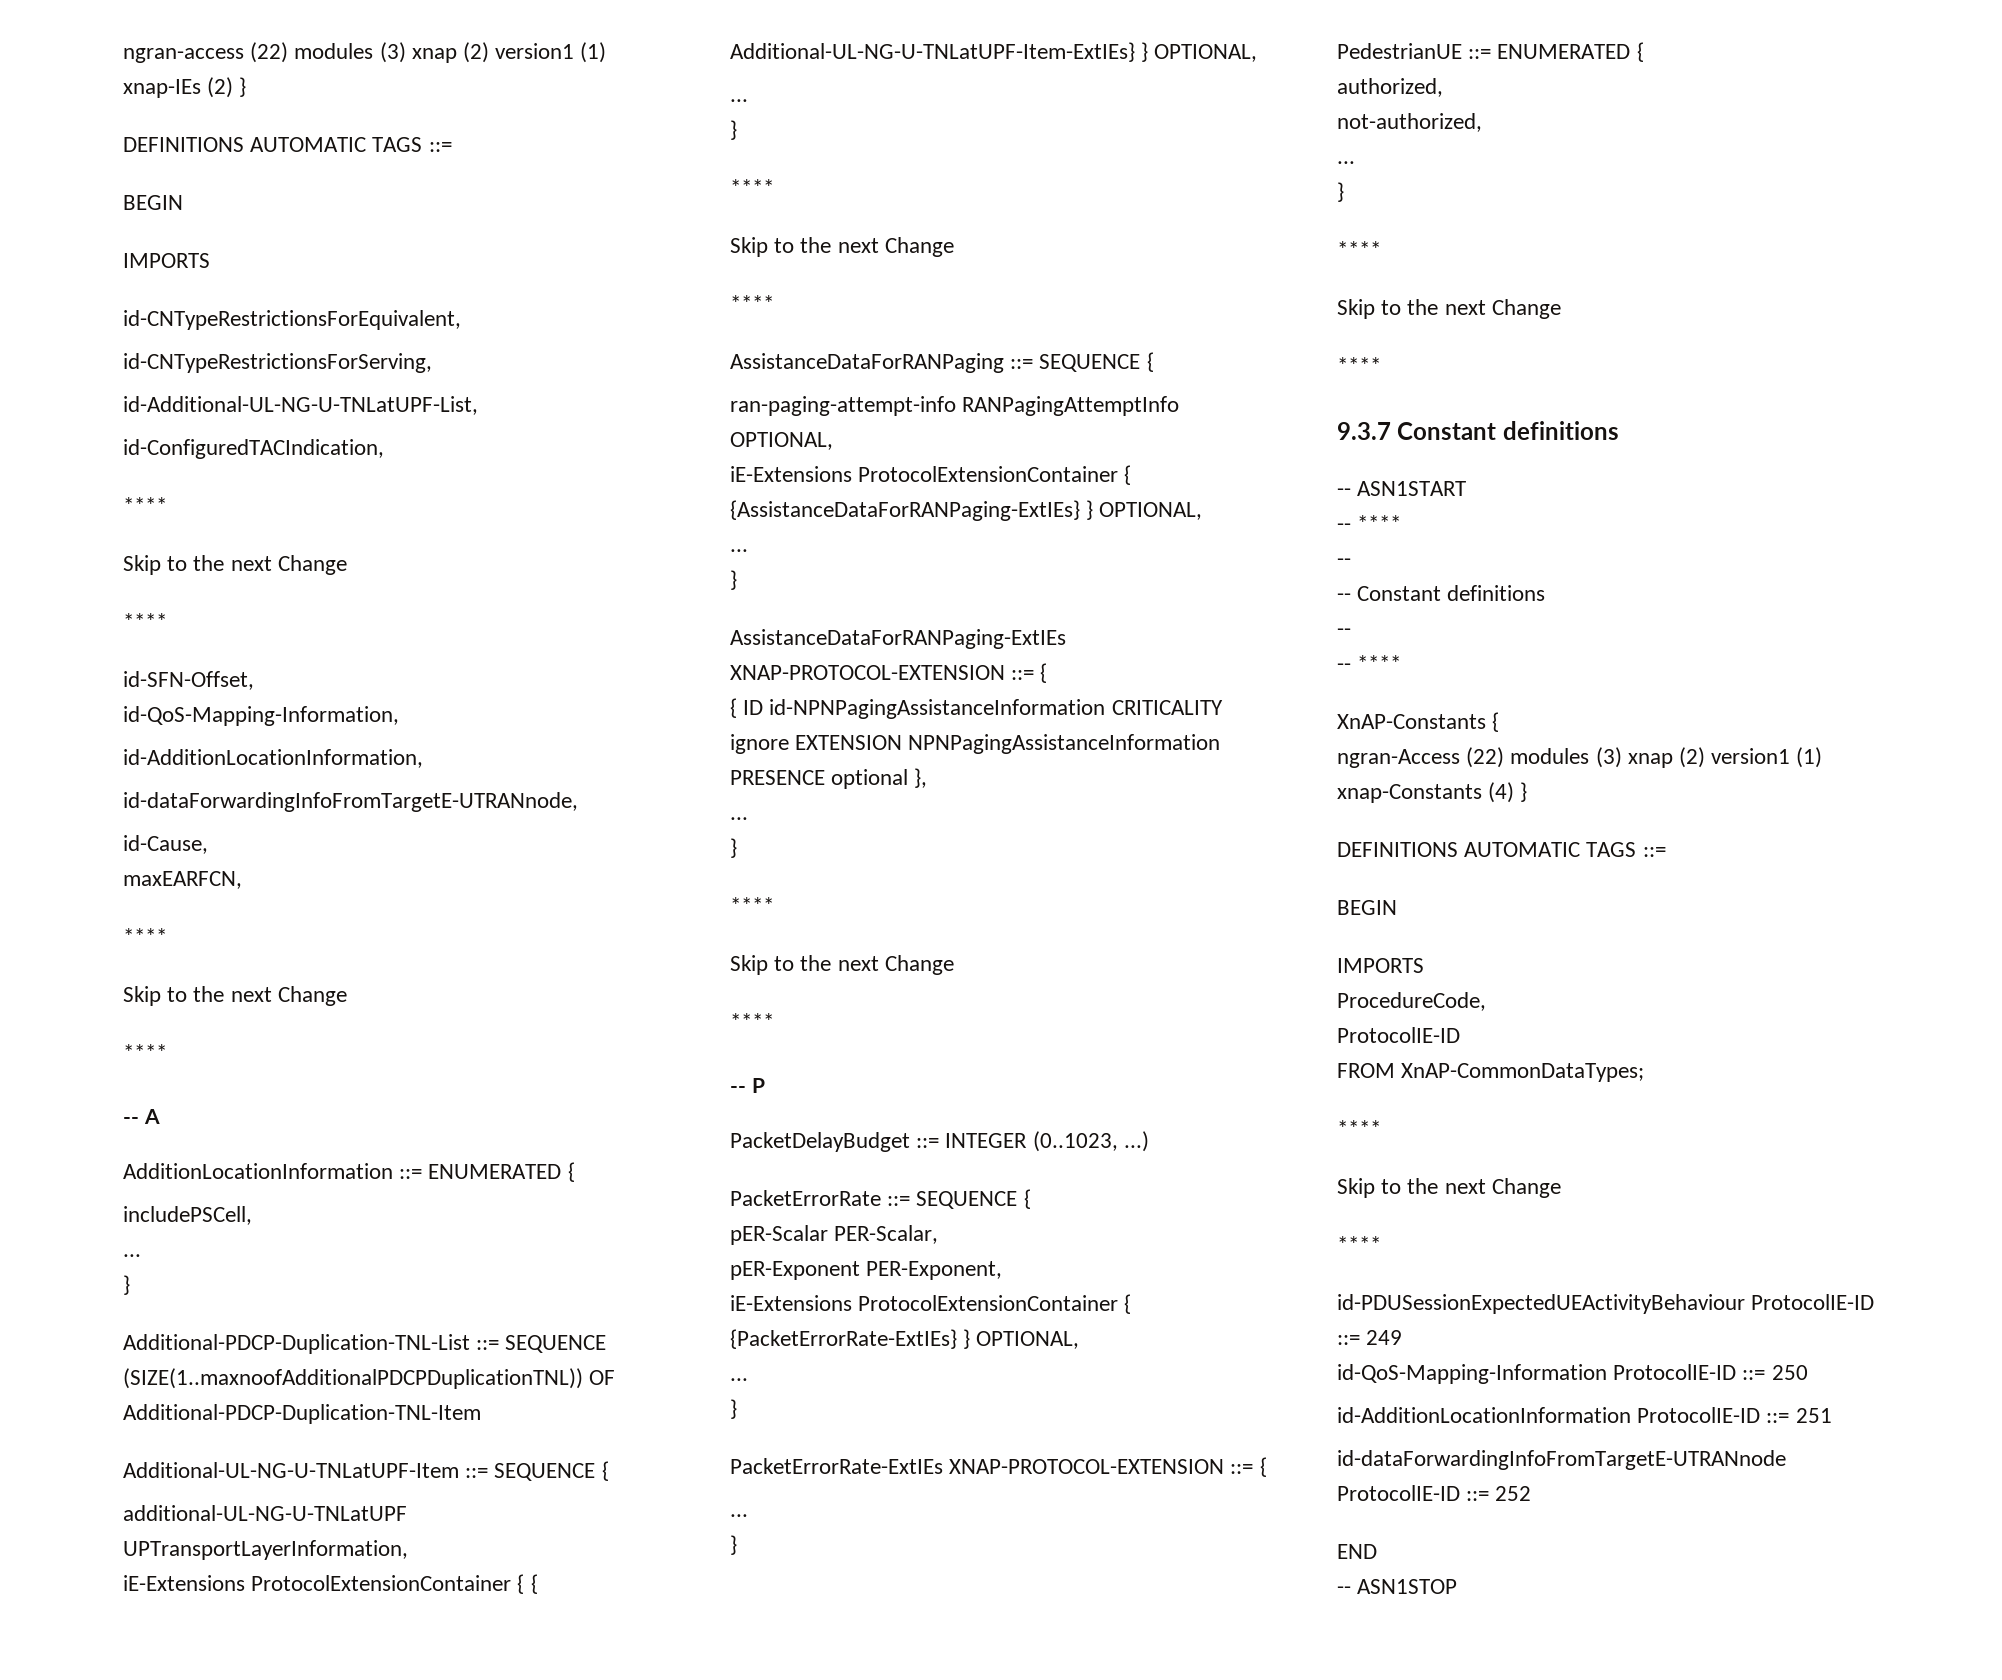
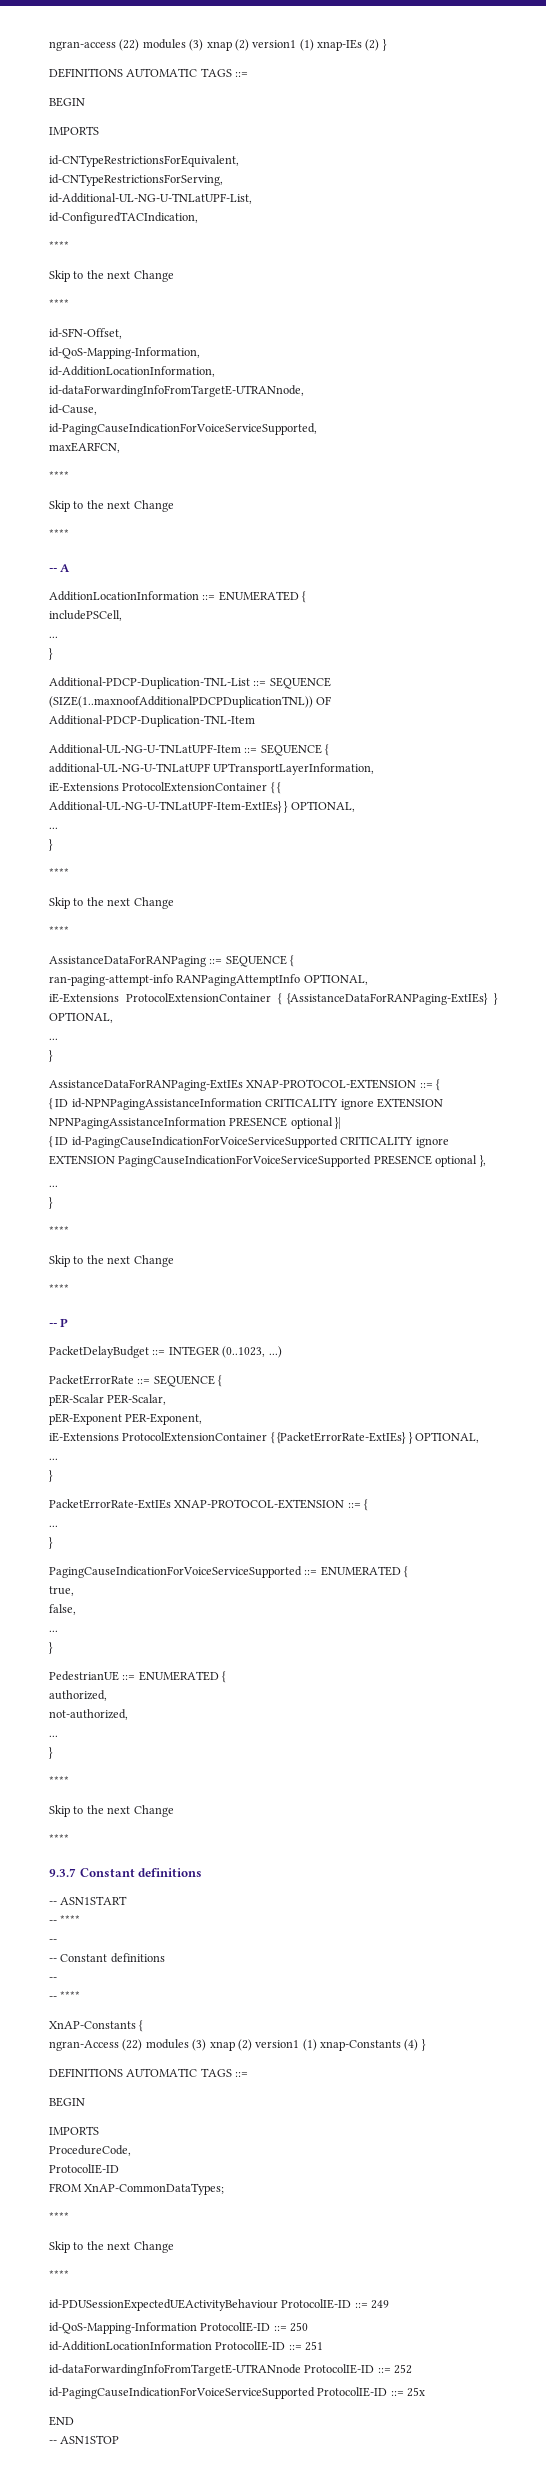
+ id-PagingCauseIndicationForVoiceServiceSupported,
- { ID id-NPNPagingAssistanceInformation CRITICALITY ignore EXTENSION NPNPagingAssistanceInformation PRESENCE optional },
+ { ID id-NPNPagingAssistanceInformation CRITICALITY ignore EXTENSION NPNPagingAssistanceInformation PRESENCE optional }|
+ { ID id-PagingCauseIndicationForVoiceServiceSupported CRITICALITY ignore EXTENSION PagingCauseIndicationForVoiceServiceSupported PRESENCE optional },
+ PagingCauseIndicationForVoiceServiceSupported ::= ENUMERATED {
+ true,
+ false,
+ ...
+ }
+ id-PagingCauseIndicationForVoiceServiceSupported ProtocolIE-ID ::= 25x

